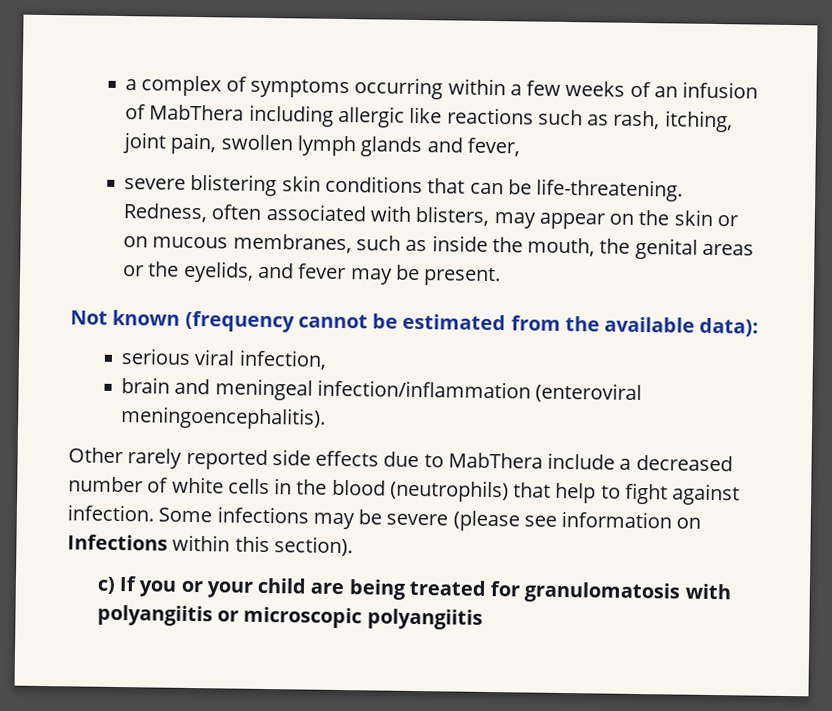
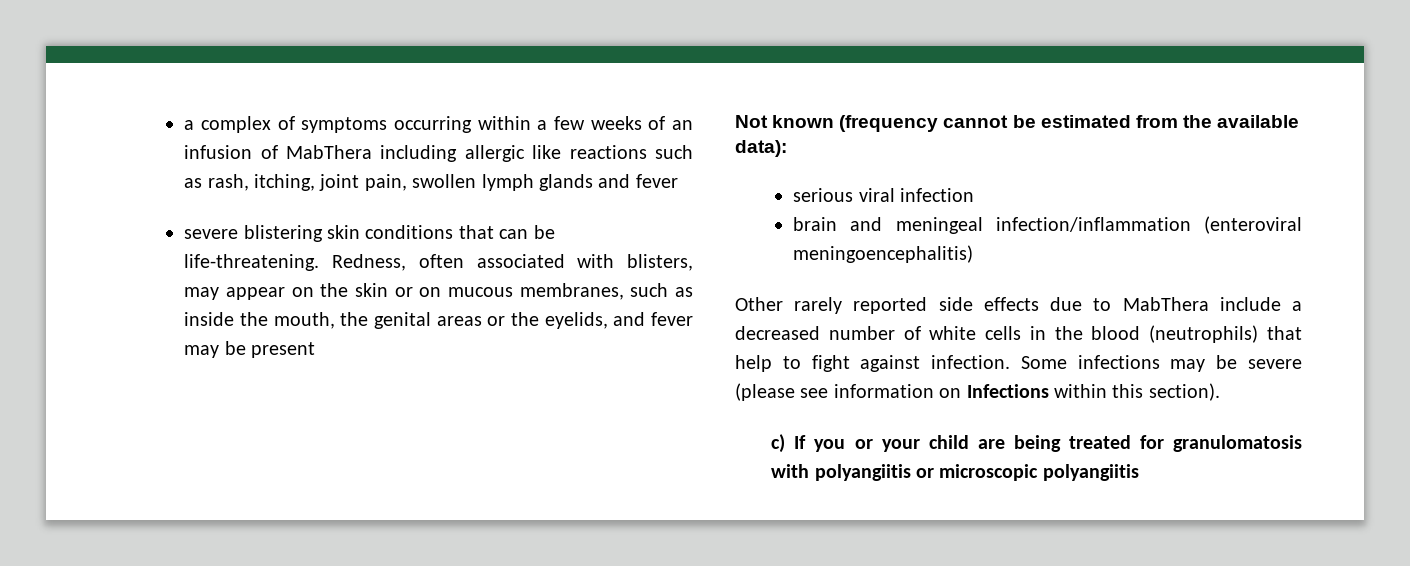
- a complex of symptoms occurring within a few weeks of an infusion of MabThera including allergic like reactions such as rash, itching, joint pain, swollen lymph glands and fever,
+ a complex of symptoms occurring within a few weeks of an infusion of MabThera including allergic like reactions such as rash, itching, joint pain, swollen lymph glands and fever
- Redness, often associated with blisters, may appear on the skin or on mucous membranes, such as inside the mouth, the genital areas or the eyelids, and fever may be present.
+ Redness, often associated with blisters, may appear on the skin or on mucous membranes, such as inside the mouth, the genital areas or the eyelids, and fever may be present
- serious viral infection,
+ serious viral infection
- brain and meningeal infection/inflammation (enteroviral meningoencephalitis).
+ brain and meningeal infection/inflammation (enteroviral meningoencephalitis)

